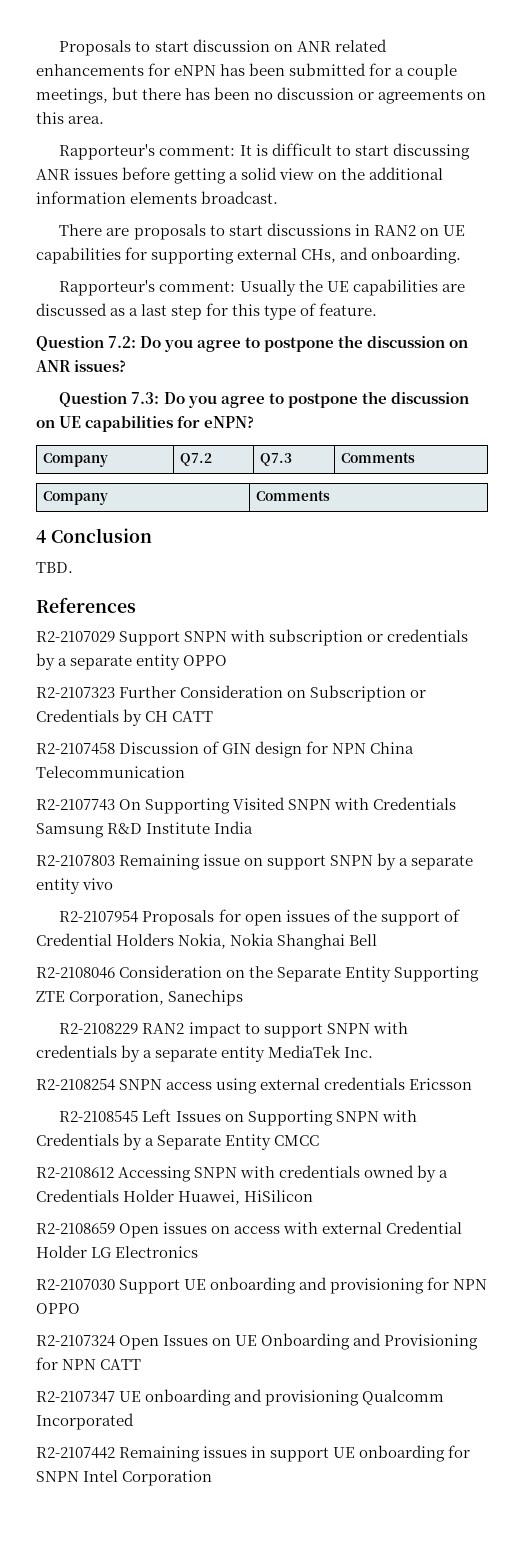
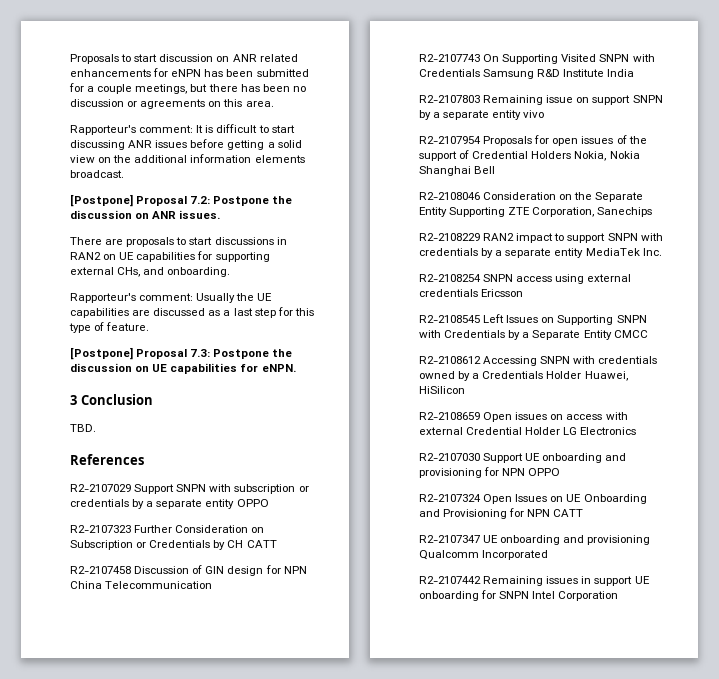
+ [Postpone] Proposal 7.2: Postpone the discussion on ANR issues.
- Question 7.2: Do you agree to postpone the discussion on ANR issues?
- Question 7.3: Do you agree to postpone the discussion on UE capabilities for eNPN?
- Company | Q7.2 | Q7.3 | Comments
- Company | Comments
- 4 Conclusion
+ [Postpone] Proposal 7.3: Postpone the discussion on UE capabilities for eNPN.
+ 3 Conclusion

